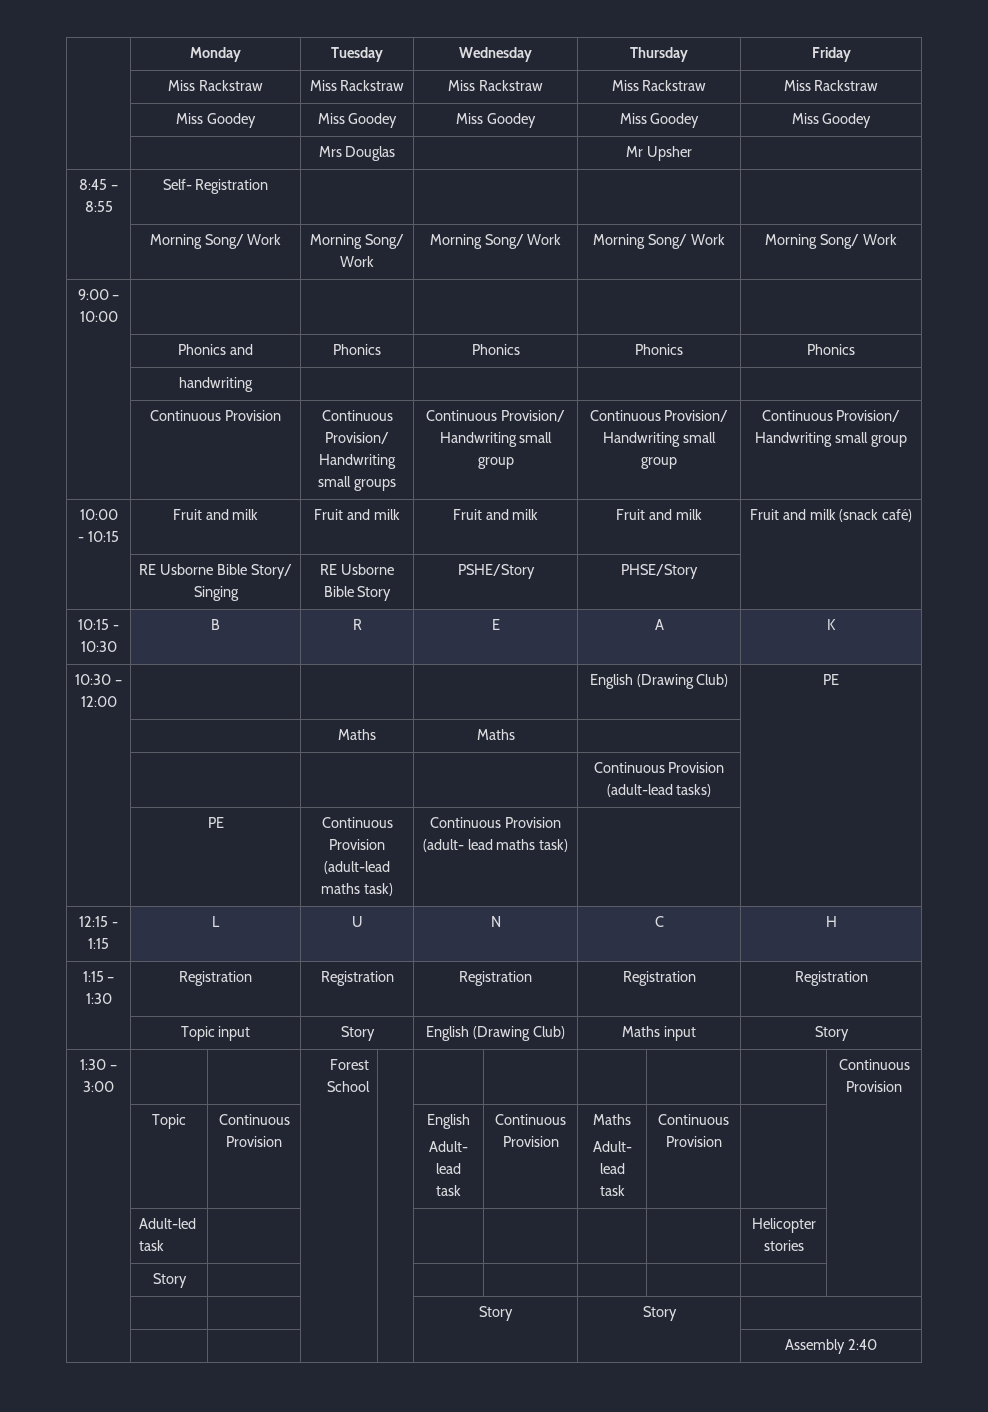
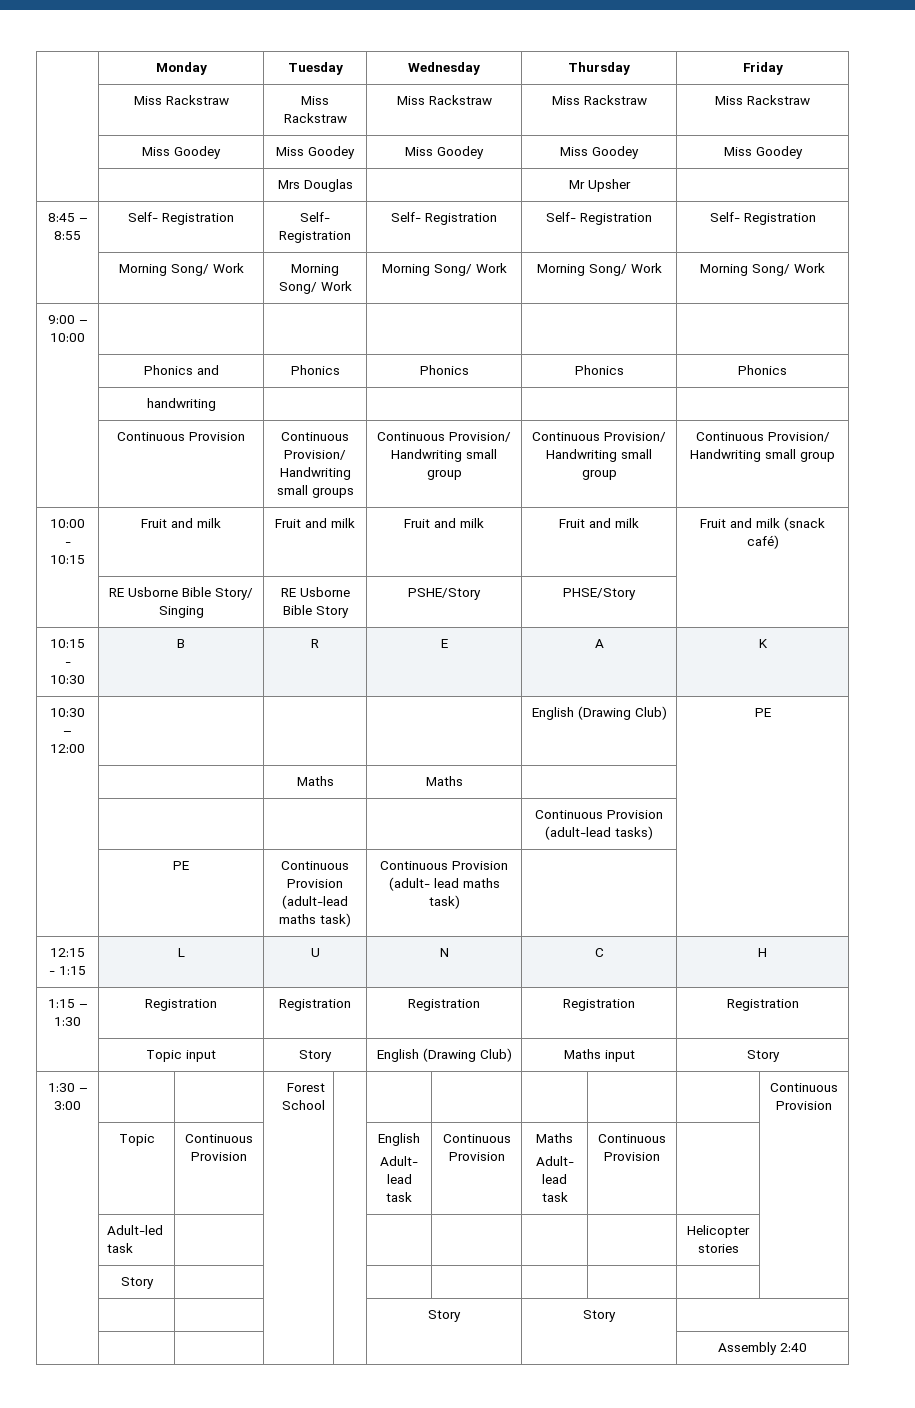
- 8:45 – 8:55 | Self- Registration | | | |
+ 8:45 – 8:55 | Self- Registration | Self- Registration | Self- Registration | Self- Registration | Self- Registration

